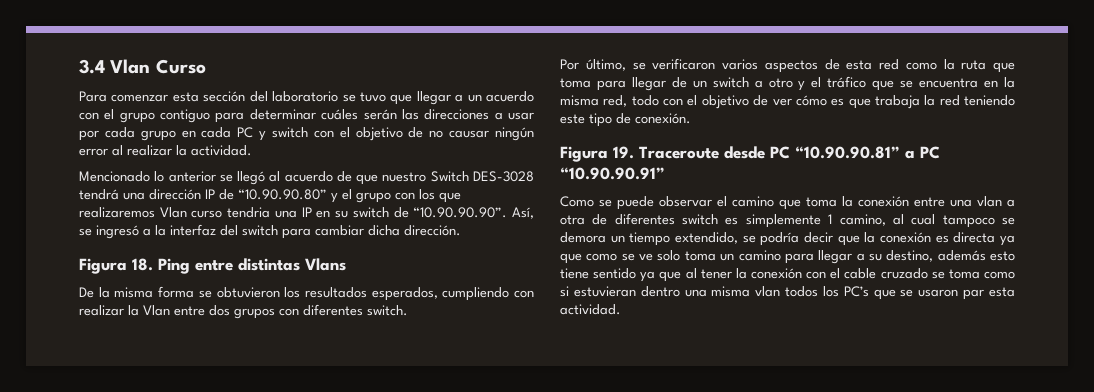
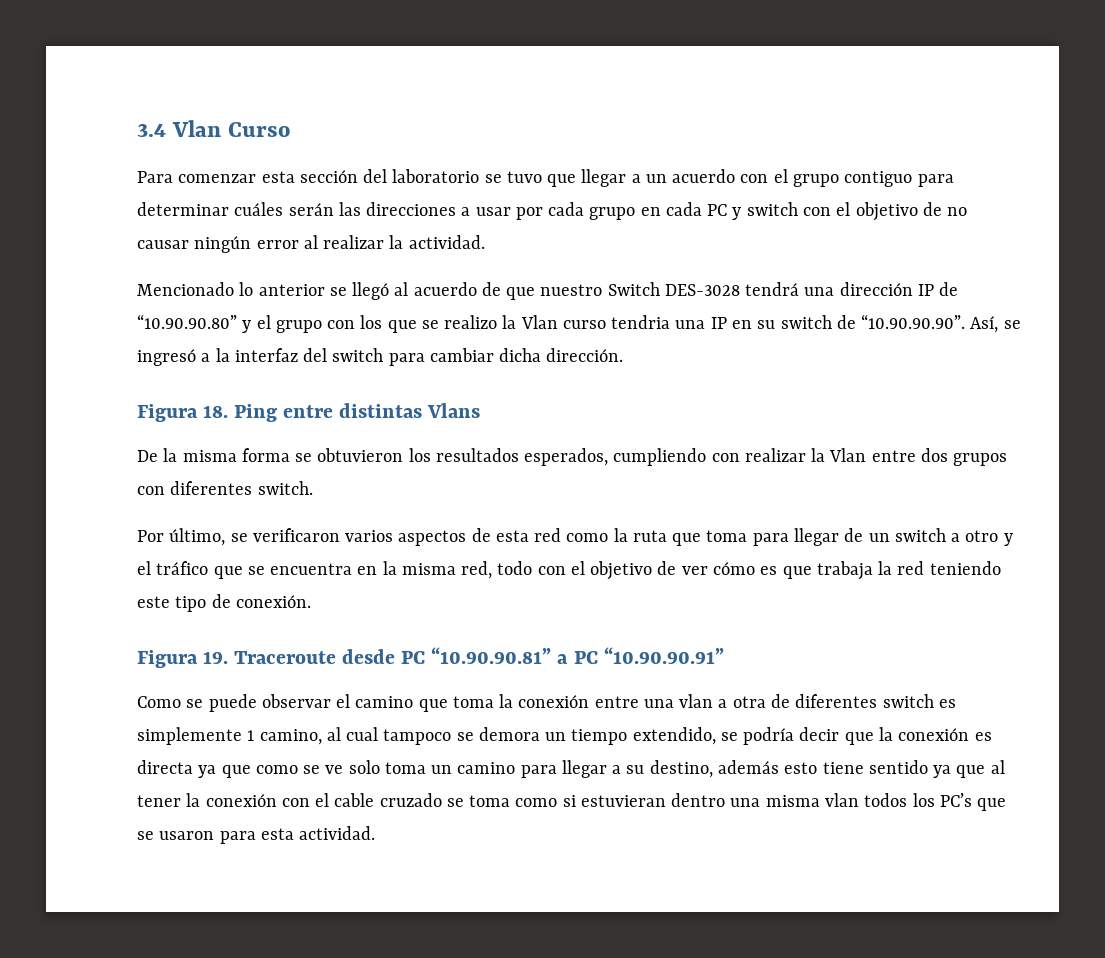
- Mencionado lo anterior se llegó al acuerdo de que nuestro Switch DES-3028 tendrá una dirección IP de “10.90.90.80” y el grupo con los que realizaremos Vlan curso tendria una IP en su switch de “10.90.90.90”. Así, se ingresó a la interfaz del switch para cambiar dicha dirección.
+ Mencionado lo anterior se llegó al acuerdo de que nuestro Switch DES-3028 tendrá una dirección IP de “10.90.90.80” y el grupo con los que se realizo la Vlan curso tendria una IP en su switch de “10.90.90.90”. Así, se ingresó a la interfaz del switch para cambiar dicha dirección.
- Como se puede observar el camino que toma la conexión entre una vlan a otra de diferentes switch es simplemente 1 camino, al cual tampoco se demora un tiempo extendido, se podría decir que la conexión es directa ya que como se ve solo toma un camino para llegar a su destino, además esto tiene sentido ya que al tener la conexión con el cable cruzado se toma como si estuvieran dentro una misma vlan todos los PC’s que se usaron par esta actividad.
+ Como se puede observar el camino que toma la conexión entre una vlan a otra de diferentes switch es simplemente 1 camino, al cual tampoco se demora un tiempo extendido, se podría decir que la conexión es directa ya que como se ve solo toma un camino para llegar a su destino, además esto tiene sentido ya que al tener la conexión con el cable cruzado se toma como si estuvieran dentro una misma vlan todos los PC’s que se usaron para esta actividad.

